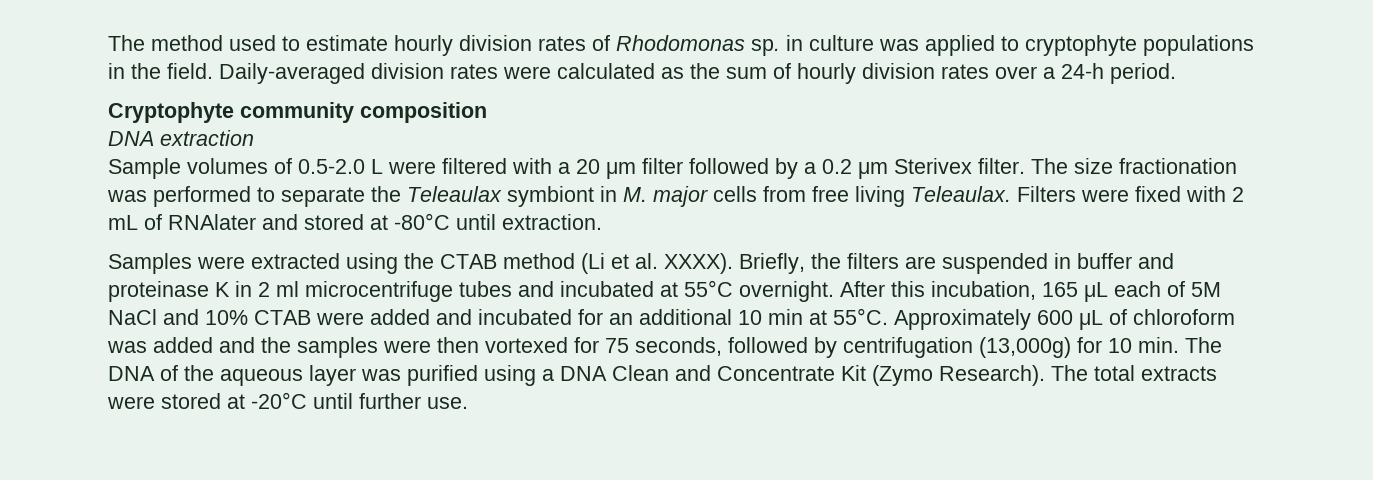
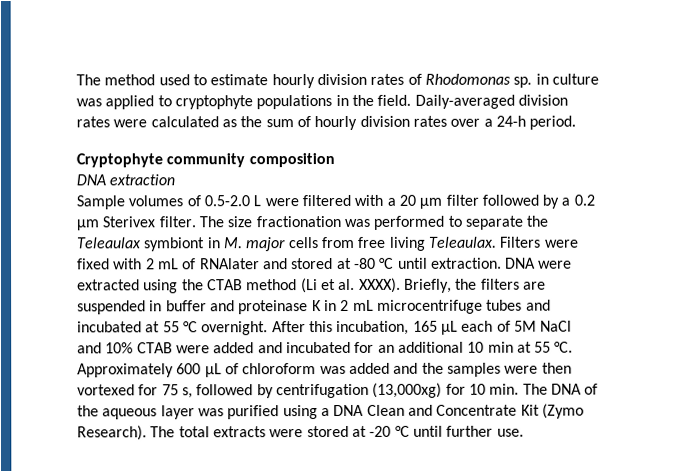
- Filters were fixed with 2 mL of RNAlater and stored at -80°C until extraction.
- Samples were extracted using the CTAB method (Li et al. XXXX).
+ Filters were fixed with 2 mL of RNAlater and stored at -80 °C until extraction. DNA were extracted using the CTAB method (Li et al. XXXX).
- Briefly, the filters are suspended in buffer and proteinase K in 2 ml microcentrifuge tubes and incubated at 55°C overnight.
+ Briefly, the filters are suspended in buffer and proteinase K in 2 mL microcentrifuge tubes and incubated at 55 °C overnight.
- After this incubation, 165 μL each of 5M NaCl and 10% CTAB were added and incubated for an additional 10 min at 55°C.
+ After this incubation, 165 μL each of 5M NaCl and 10% CTAB were added and incubated for an additional 10 min at 55 °C.
- Approximately 600 μL of chloroform was added and the samples were then vortexed for 75 seconds, followed by centrifugation (13,000g) for 10 min. The DNA of the aqueous layer was purified using a DNA Clean and Concentrate Kit (Zymo Research).
+ Approximately 600 μL of chloroform was added and the samples were then vortexed for 75 s, followed by centrifugation (13,000xg) for 10 min. The DNA of the aqueous layer was purified using a DNA Clean and Concentrate Kit (Zymo Research).
- The total extracts were stored at -20°C until further use.
+ The total extracts were stored at -20 °C until further use.

